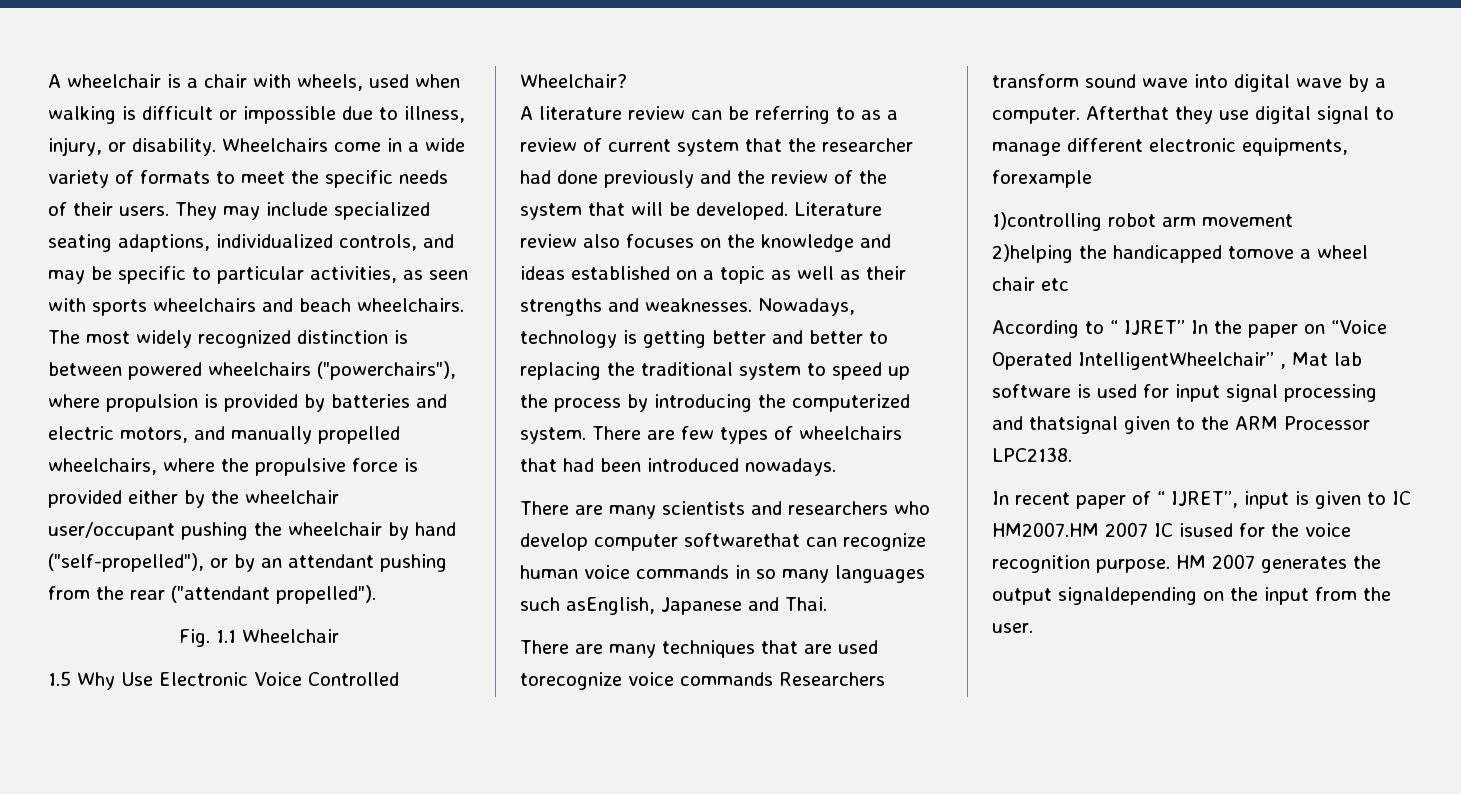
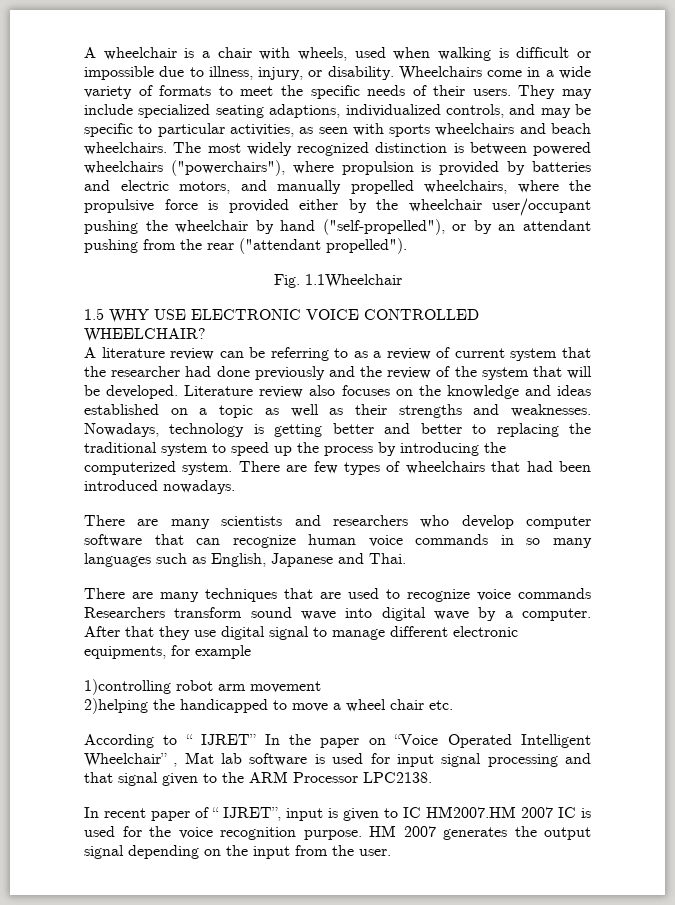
- Fig. 1.1 Wheelchair
+ Fig. 1.1Wheelchair
- 1.5 Why Use Electronic Voice Controlled Wheelchair?
+ 1.5 WHY USE ELECTRONIC VOICE CONTROLLED WHEELCHAIR?
- There are many scientists and researchers who develop computer softwarethat can recognize human voice commands in so many languages such asEnglish, Japanese and Thai.
+ There are many scientists and researchers who develop computer software that can recognize human voice commands in so many languages such as English, Japanese and Thai.
- There are many techniques that are used torecognize voice commands Researchers transform sound wave into digital wave by a computer.
+ There are many techniques that are used to recognize voice commands Researchers transform sound wave into digital wave by a computer.
- Afterthat they use digital signal to manage different electronic equipments, forexample
+ After that they use digital signal to manage different electronic equipments, for example
- 2)helping the handicapped tomove a wheel chair etc
+ 2)helping the handicapped to move a wheel chair etc.
- According to “ IJRET” In the paper on “Voice Operated IntelligentWheelchair” , Mat lab software is used for input signal processing and thatsignal given to the ARM Processor LPC2138.
+ According to “ IJRET” In the paper on “Voice Operated Intelligent Wheelchair” , Mat lab software is used for input signal processing and that signal given to the ARM Processor LPC2138.
- In recent paper of “ IJRET”, input is given to IC HM2007.HM 2007 IC isused for the voice recognition purpose.
+ In recent paper of “ IJRET”, input is given to IC HM2007.HM 2007 IC is used for the voice recognition purpose.
- HM 2007 generates the output signaldepending on the input from the user.
+ HM 2007 generates the output signal depending on the input from the user.

